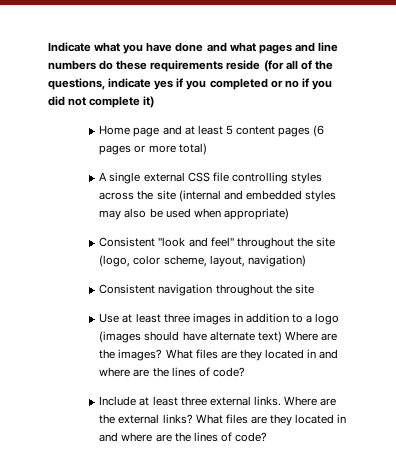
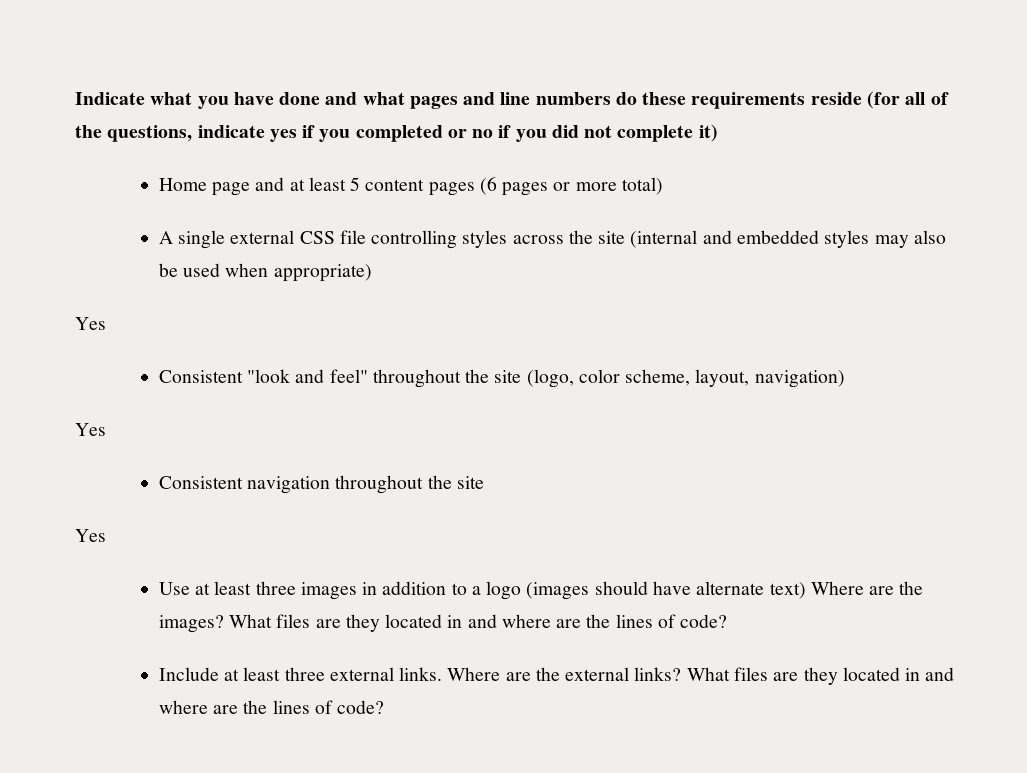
  A single external CSS file controlling styles across the site (internal and embedded styles may also be used when appropriate)
+ Yes
  Consistent "look and feel" throughout the site (logo, color scheme, layout, navigation)
+ Yes
  Consistent navigation throughout the site
+ Yes

